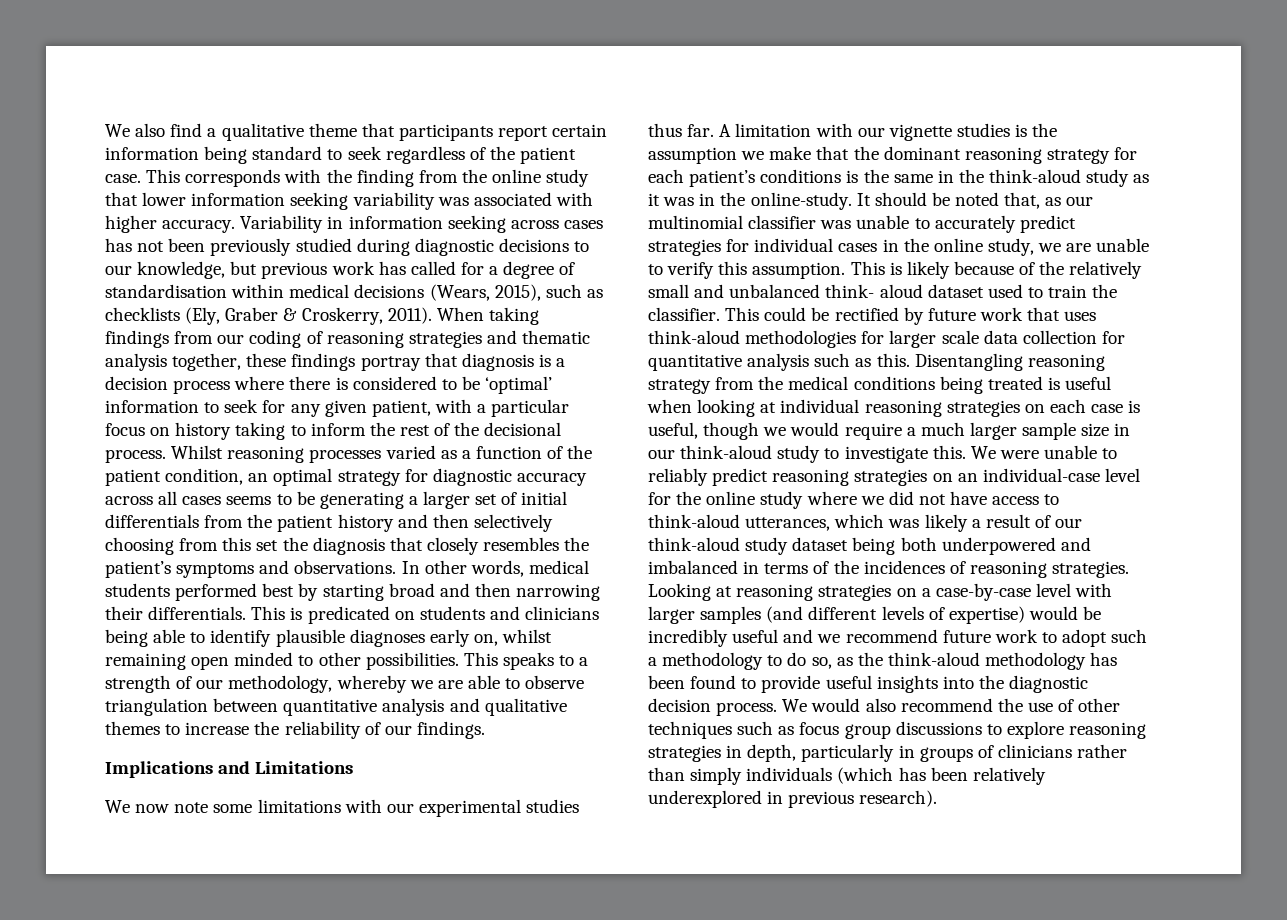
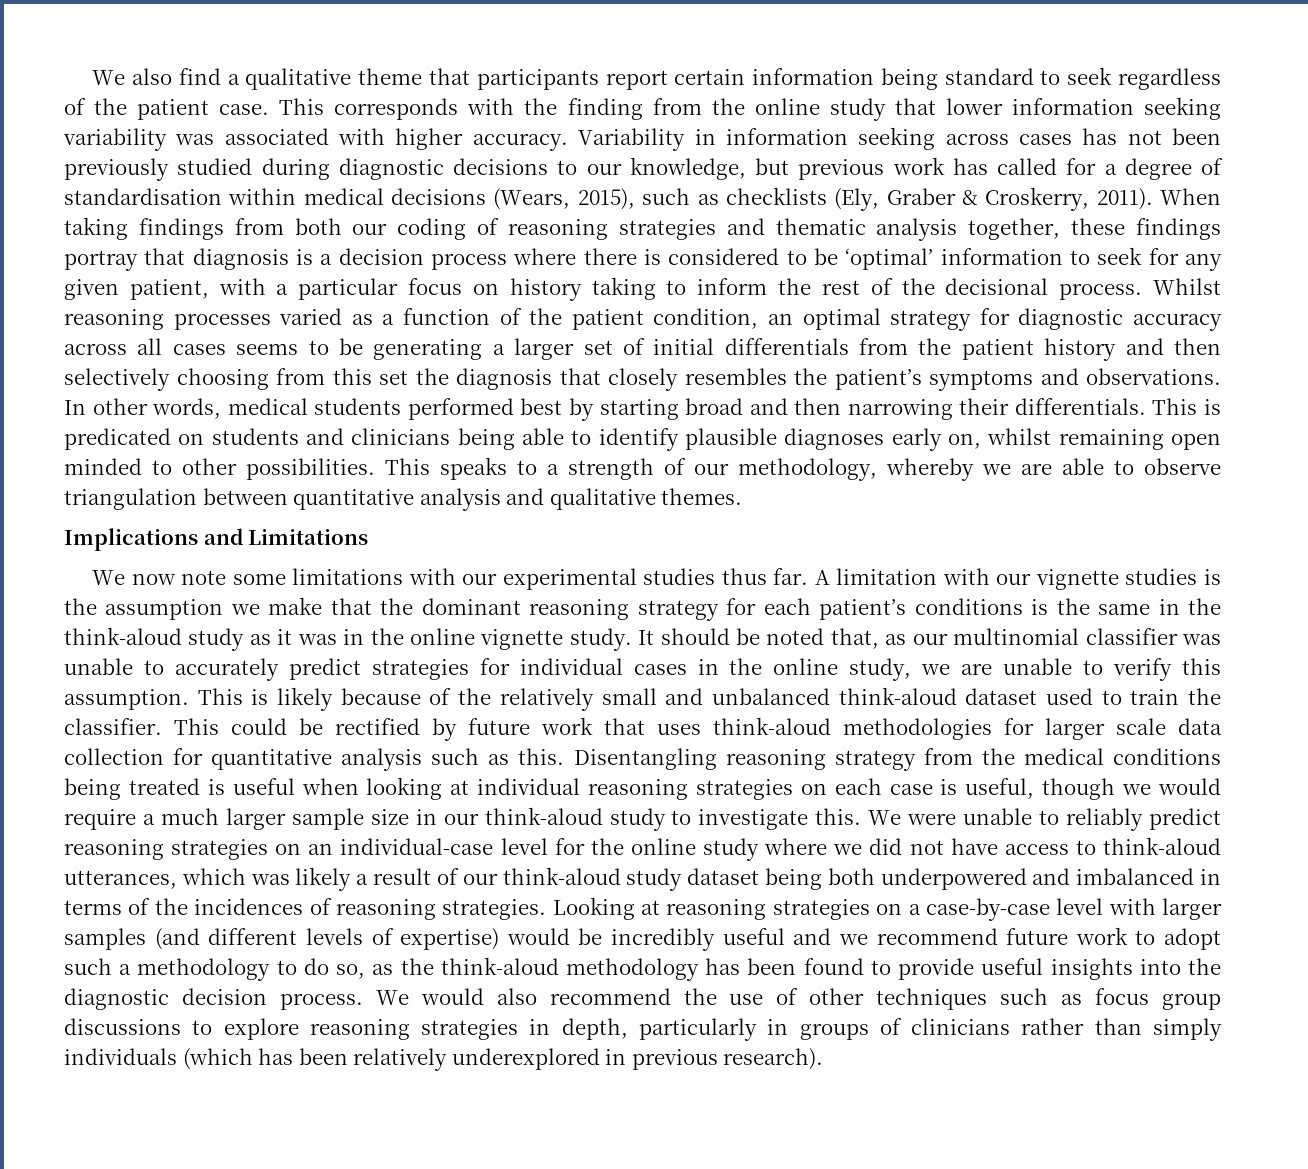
- When taking findings from our coding of reasoning strategies and thematic analysis together, these findings portray that diagnosis is a decision process where there is considered to be ‘optimal’ information to seek for any given patient, with a particular focus on history taking to inform the rest of the decisional process.
+ When taking findings from both our coding of reasoning strategies and thematic analysis together, these findings portray that diagnosis is a decision process where there is considered to be ‘optimal’ information to seek for any given patient, with a particular focus on history taking to inform the rest of the decisional process.
- This speaks to a strength of our methodology, whereby we are able to observe triangulation between quantitative analysis and qualitative themes to increase the reliability of our findings.
+ This speaks to a strength of our methodology, whereby we are able to observe triangulation between quantitative analysis and qualitative themes.
- A limitation with our vignette studies is the assumption we make that the dominant reasoning strategy for each patient’s conditions is the same in the think-aloud study as it was in the online-study.
+ A limitation with our vignette studies is the assumption we make that the dominant reasoning strategy for each patient’s conditions is the same in the think-aloud study as it was in the online vignette study.
- This is likely because of the relatively small and unbalanced think- aloud dataset used to train the classifier.
+ This is likely because of the relatively small and unbalanced think-aloud dataset used to train the classifier.

